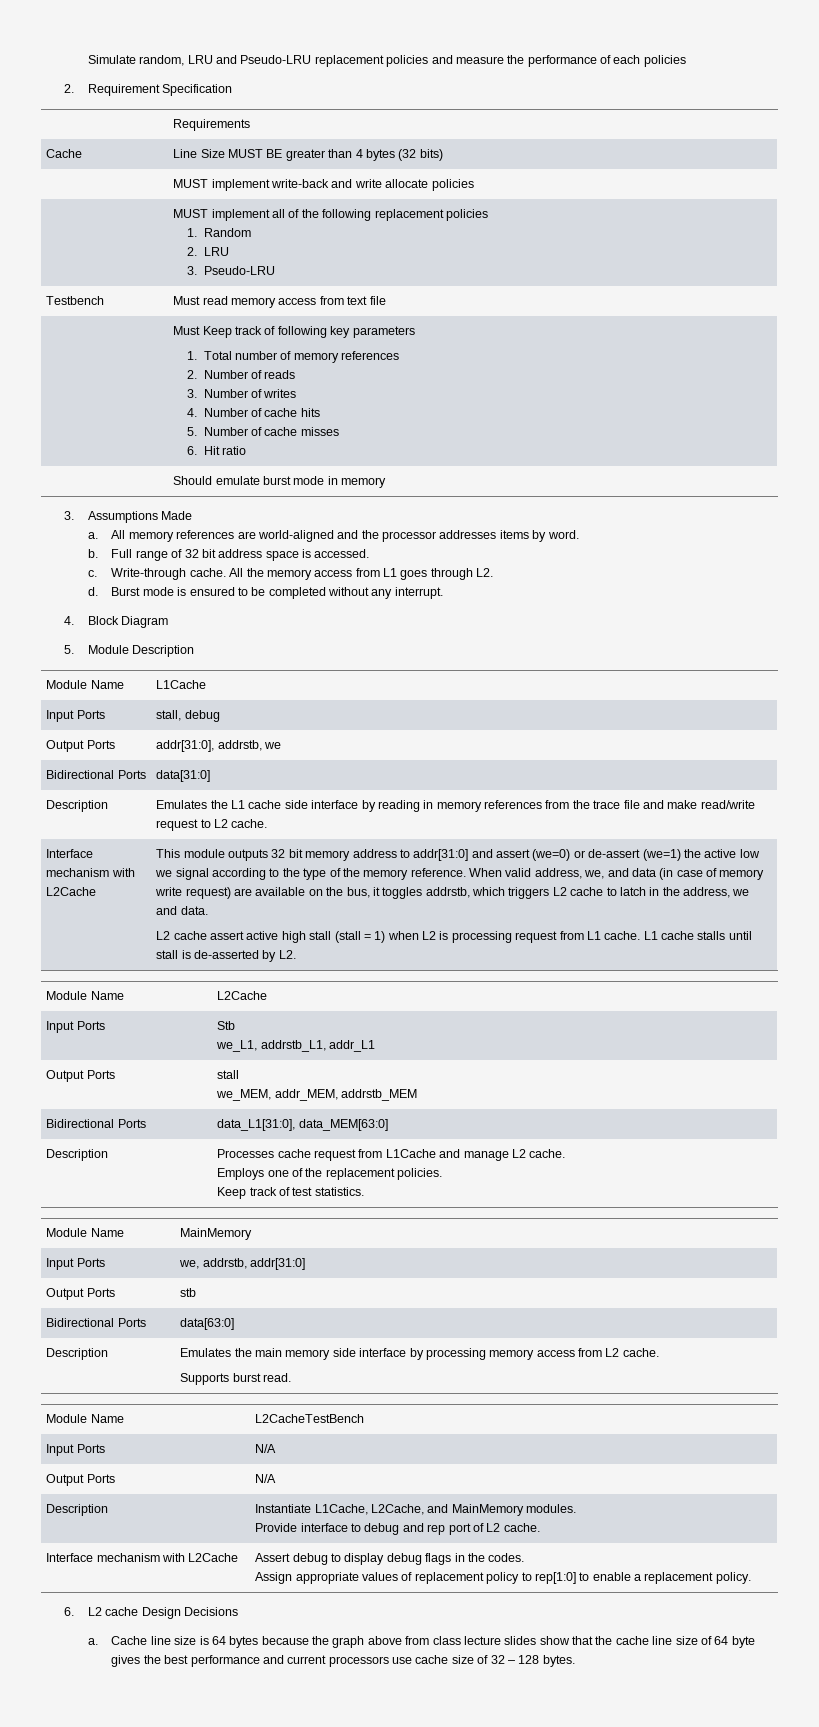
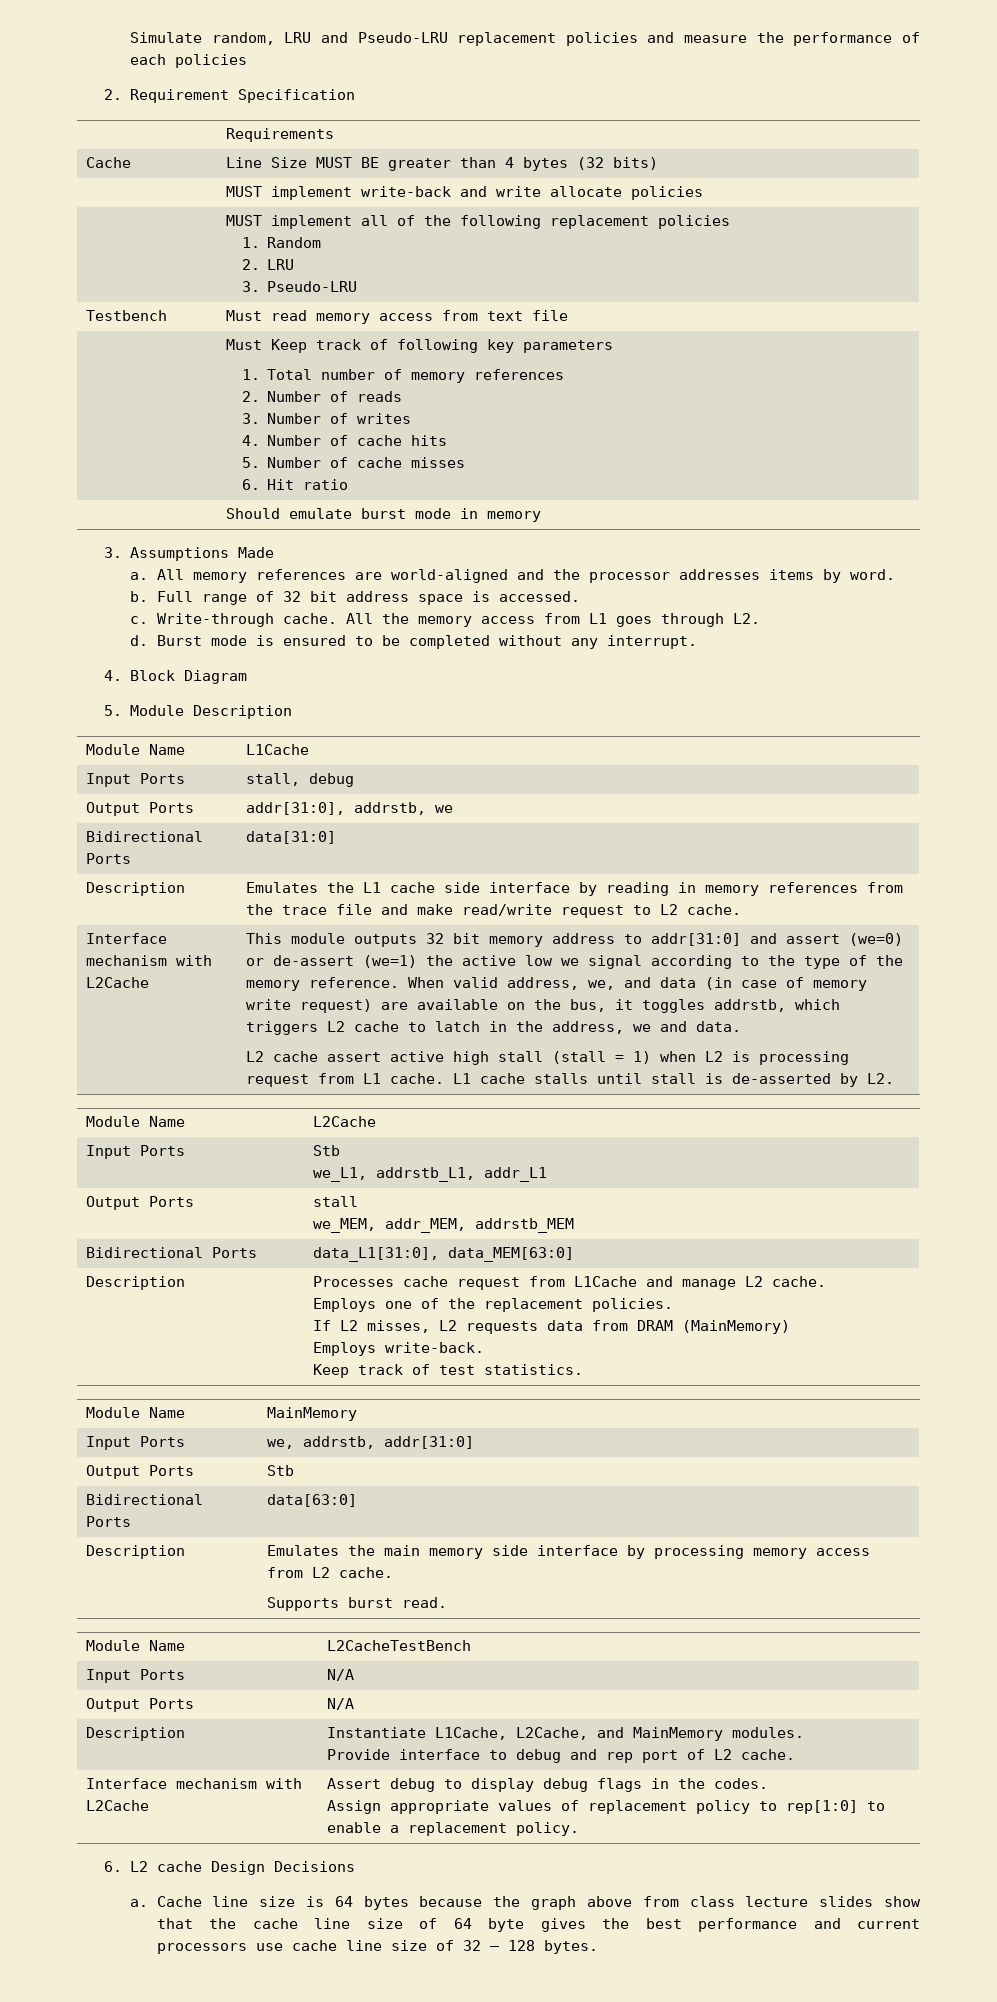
  Description | Processes cache request from L1Cache and manage L2 cache.
  Employs one of the replacement policies.
+ If L2 misses, L2 requests data from DRAM (MainMemory)
+ Employs write-back.
- Output Ports | stb
+ Output Ports | Stb
- Cache line size is 64 bytes because the graph above from class lecture slides show that the cache line size of 64 byte gives the best performance and current processors use cache size of 32 – 128 bytes.
+ Cache line size is 64 bytes because the graph above from class lecture slides show that the cache line size of 64 byte gives the best performance and current processors use cache line size of 32 – 128 bytes.

